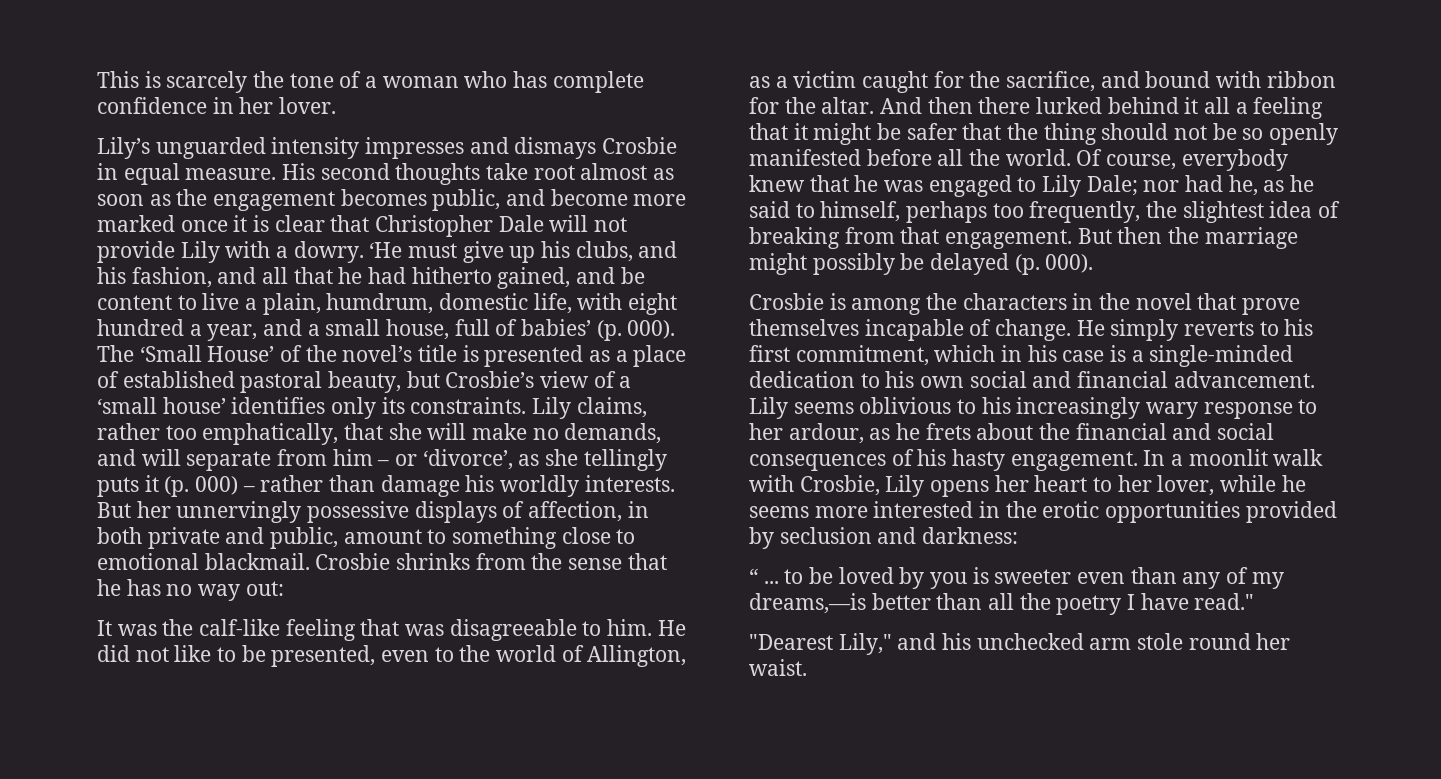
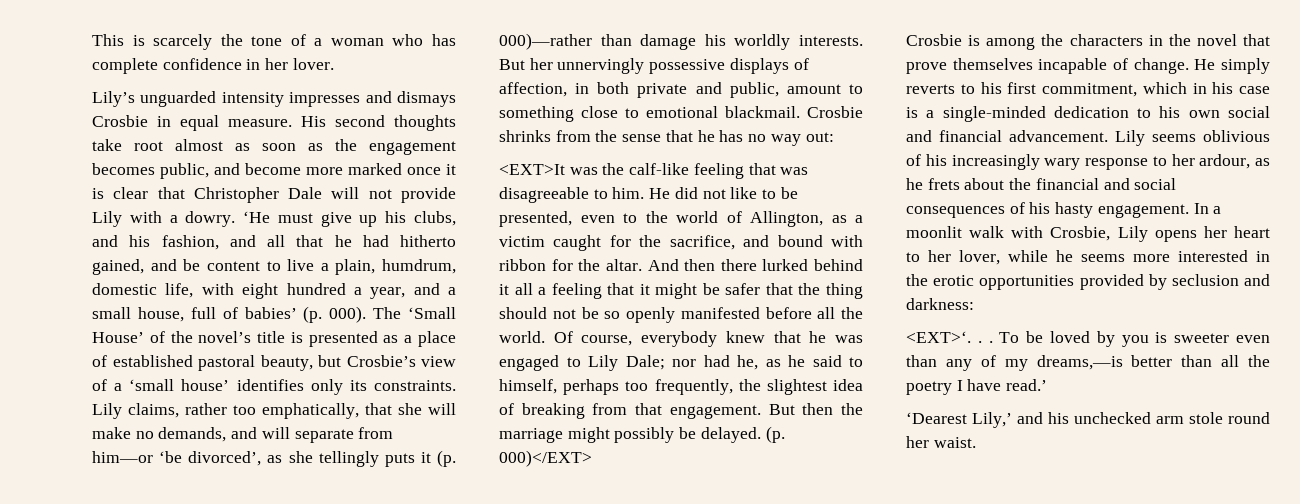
- Lily claims, rather too emphatically, that she will make no demands, and will separate from him – or ‘divorce’, as she tellingly puts it (p. 000) – rather than damage his worldly interests.
+ Lily claims, rather too emphatically, that she will make no demands, and will separate from him—or ‘be divorced’, as she tellingly puts it (p. 000)—rather than damage his worldly interests.
- It was the calf-like feeling that was disagreeable to him.
+ <EXT>It was the calf-like feeling that was disagreeable to him.
- But then the marriage might possibly be delayed (p. 000).
+ But then the marriage might possibly be delayed. (p. 000)</EXT>
- Lily seems oblivious to his increasingly wary response to her ardour, as he frets about the financial and social consequences of his hasty engagement.
+ Lily seems oblivious of his increasingly wary response to her ardour, as he frets about the financial and social consequences of his hasty engagement.
- “ ... to be loved by you is sweeter even than any of my dreams,—is better than all the poetry I have read."
- "Dearest Lily," and his unchecked arm stole round her waist.
+ <EXT>‘. . . To be loved by you is sweeter even than any of my dreams,—is better than all the poetry I have read.’
+ ‘Dearest Lily,’ and his unchecked arm stole round her waist.

